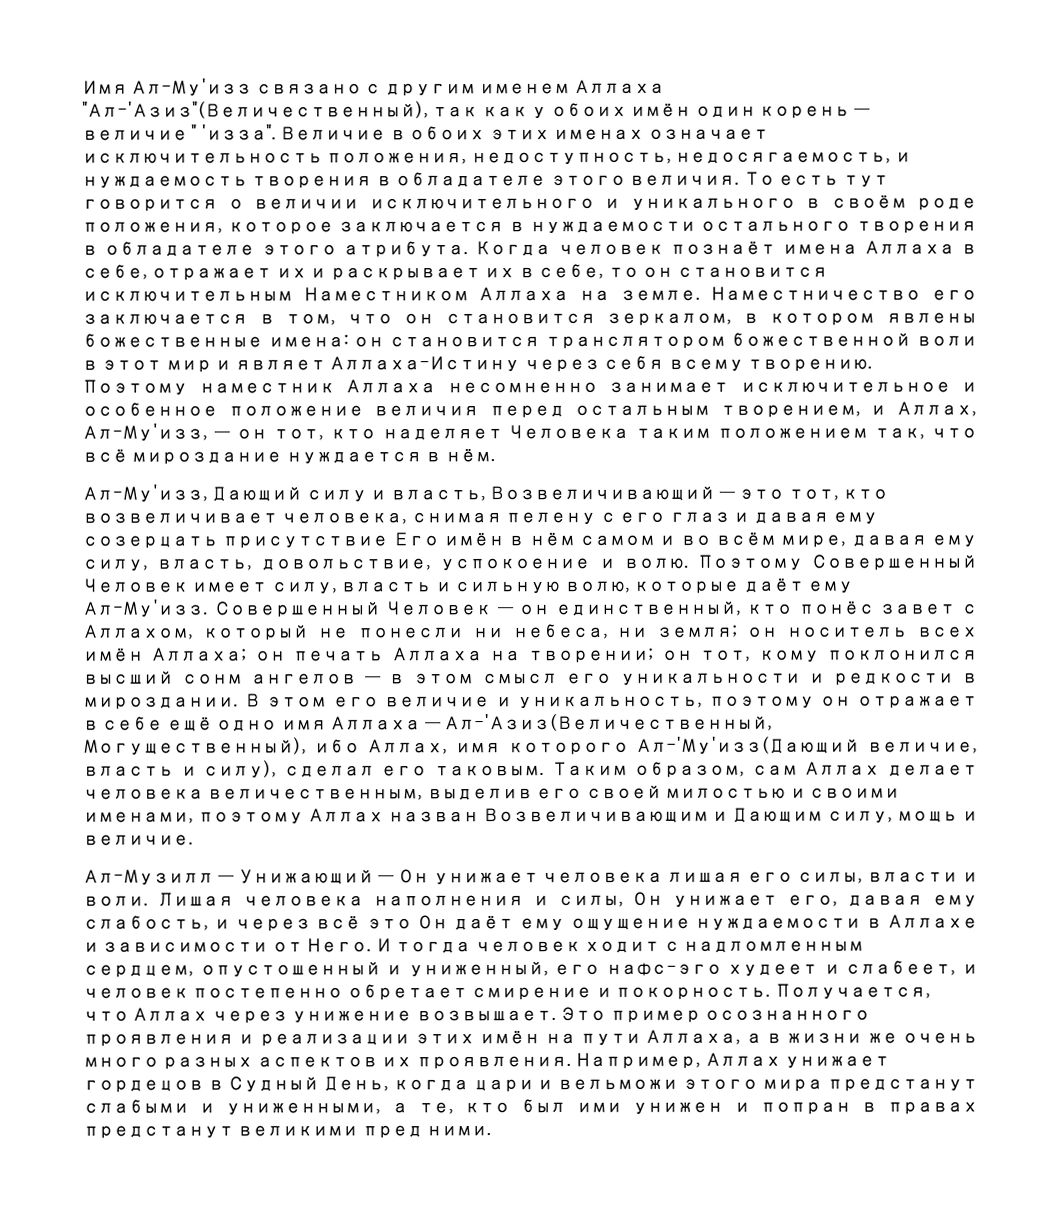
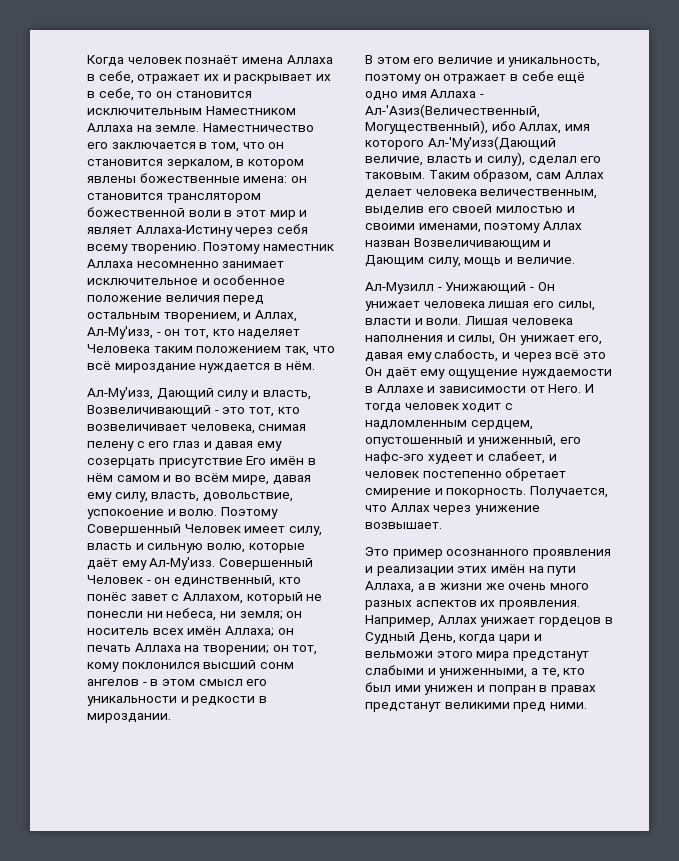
- Имя Ал-Му'изз связано с другим именем Аллаха "Ал-'Азиз"(Величественный), так как у обоих имён один корень — величие " 'изза". Величие в обоих этих именах означает исключительность положения, недоступность, недосягаемость, и нуждаемость творения в обладателе этого величия. То есть тут говорится о величии исключительного и уникального в своём роде положения, которое заключается в нуждаемости остального творения в обладателе этого атрибута.
- Поэтому наместник Аллаха несомненно занимает исключительное и особенное положение величия перед остальным творением, и Аллах, Ал-Му'изз, — он тот, кто наделяет Человека таким положением так, что всё мироздание нуждается в нём.
+ Поэтому наместник Аллаха несомненно занимает исключительное и особенное положение величия перед остальным творением, и Аллах, Ал-Му'изз, - он тот, кто наделяет Человека таким положением так, что всё мироздание нуждается в нём.
- Ал-Му'изз, Дающий силу и власть, Возвеличивающий — это тот, кто возвеличивает человека, снимая пелену с его глаз и давая ему созерцать присутствие Его имён в нём самом и во всём мире, давая ему силу, власть, довольствие, успокоение и волю.
+ Ал-Му'изз, Дающий силу и власть, Возвеличивающий - это тот, кто возвеличивает человека, снимая пелену с его глаз и давая ему созерцать присутствие Его имён в нём самом и во всём мире, давая ему силу, власть, довольствие, успокоение и волю.
- Совершенный Человек — он единственный, кто понёс завет с Аллахом, который не понесли ни небеса, ни земля;
+ Совершенный Человек - он единственный, кто понёс завет с Аллахом, который не понесли ни небеса, ни земля;
- он тот, кому поклонился высший сонм ангелов — в этом смысл его уникальности и редкости в мироздании. В этом его величие и уникальность, поэтому он отражает в себе ещё одно имя Аллаха — Ал-'Азиз(Величественный, Могущественный), ибо Аллах, имя которого Ал-'Му'изз(Дающий величие, власть и силу), сделал его таковым.
+ он тот, кому поклонился высший сонм ангелов - в этом смысл его уникальности и редкости в мироздании.
+ В этом его величие и уникальность, поэтому он отражает в себе ещё одно имя Аллаха - Ал-'Азиз(Величественный, Могущественный), ибо Аллах, имя которого Ал-'Му'изз(Дающий величие, власть и силу), сделал его таковым.
- Ал-Музилл — Унижающий — Он унижает человека лишая его силы, власти и воли.
+ Ал-Музилл - Унижающий - Он унижает человека лишая его силы, власти и воли.
- Получается, что Аллах через унижение возвышает. Это пример осознанного проявления и реализации этих имён на пути Аллаха, а в жизни же очень много разных аспектов их проявления.
+ Получается, что Аллах через унижение возвышает.
+ Это пример осознанного проявления и реализации этих имён на пути Аллаха, а в жизни же очень много разных аспектов их проявления.

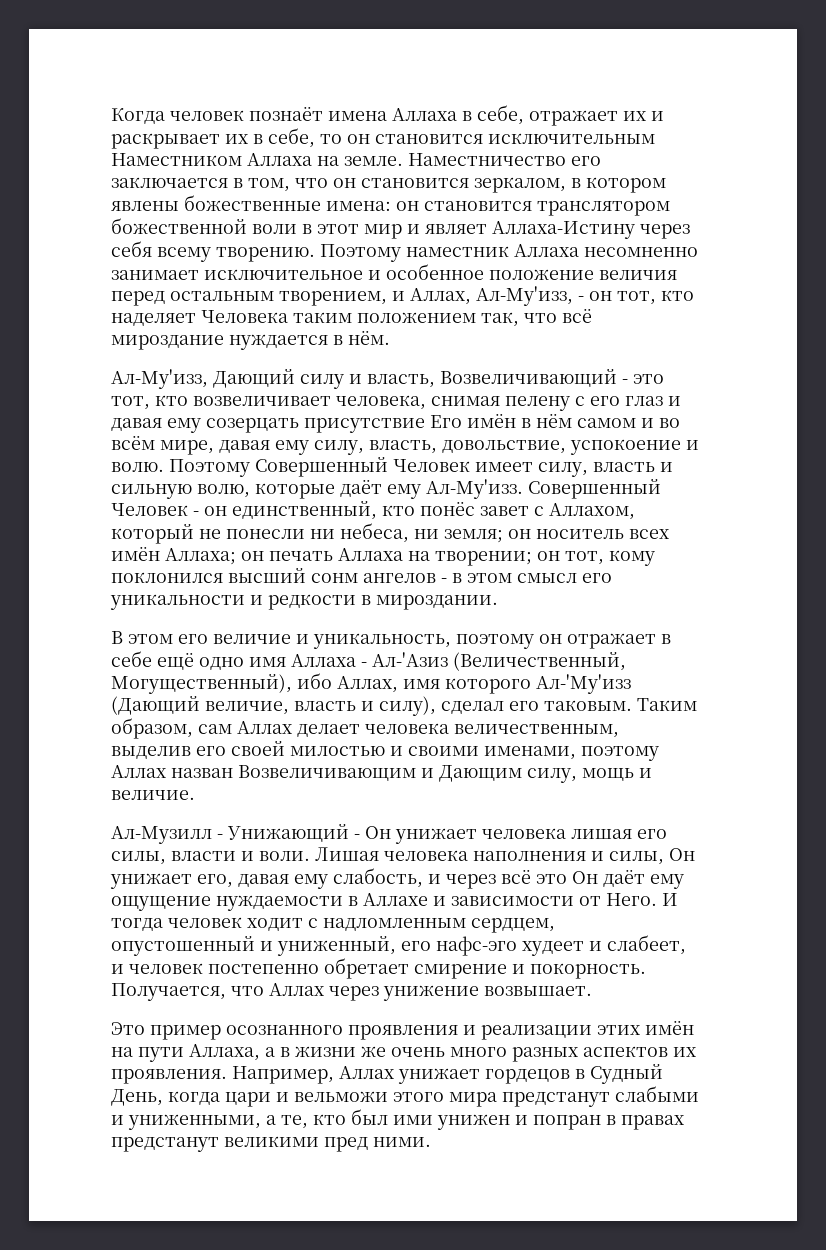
- В этом его величие и уникальность, поэтому он отражает в себе ещё одно имя Аллаха - Ал-'Азиз(Величественный, Могущественный), ибо Аллах, имя которого Ал-'Му'изз(Дающий величие, власть и силу), сделал его таковым.
+ В этом его величие и уникальность, поэтому он отражает в себе ещё одно имя Аллаха - Ал-'Азиз (Величественный, Могущественный), ибо Аллах, имя которого Ал-'Му'изз (Дающий величие, власть и силу), сделал его таковым.

